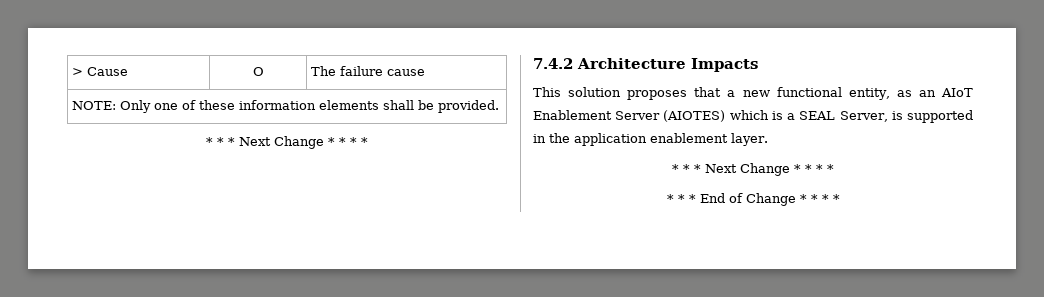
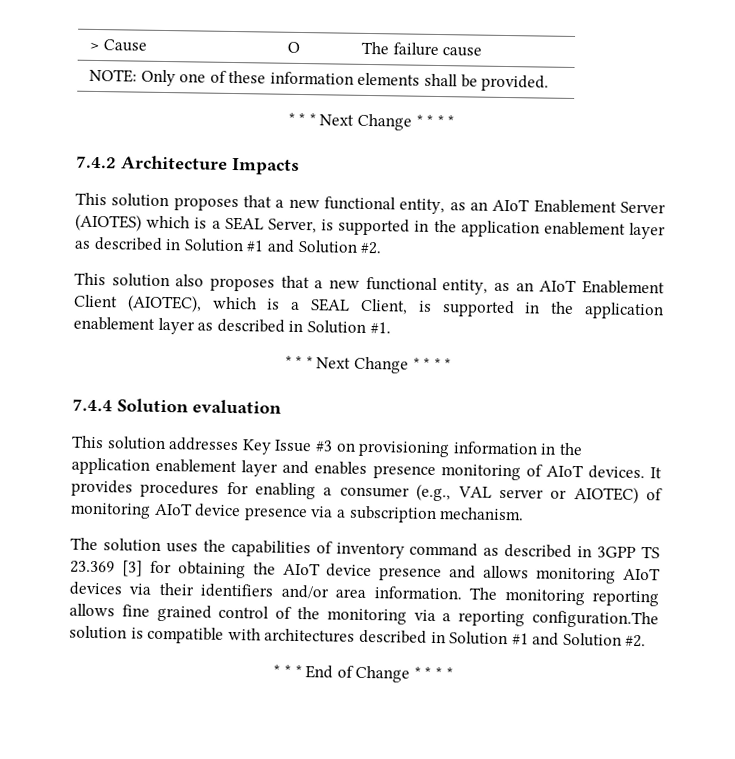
- This solution proposes that a new functional entity, as an AIoT Enablement Server (AIOTES) which is a SEAL Server, is supported in the application enablement layer.
+ This solution proposes that a new functional entity, as an AIoT Enablement Server (AIOTES) which is a SEAL Server, is supported in the application enablement layer as described in Solution #1 and Solution #2.
+ This solution also proposes that a new functional entity, as an AIoT Enablement Client (AIOTEC), which is a SEAL Client, is supported in the application enablement layer as described in Solution #1.
  * * * Next Change * * * *
+ 7.4.4 Solution evaluation
+ This solution addresses Key Issue #3 on provisioning information in the application enablement layer and enables presence monitoring of AIoT devices. It provides procedures for enabling a consumer (e.g., VAL server or AIOTEC) of monitoring AIoT device presence via a subscription mechanism.
+ The solution uses the capabilities of inventory command as described in 3GPP TS 23.369 [3] for obtaining the AIoT device presence and allows monitoring AIoT devices via their identifiers and/or area information. The monitoring reporting allows fine grained control of the monitoring via a reporting configuration.The solution is compatible with architectures described in Solution #1 and Solution #2.

